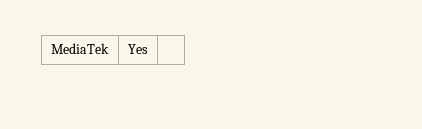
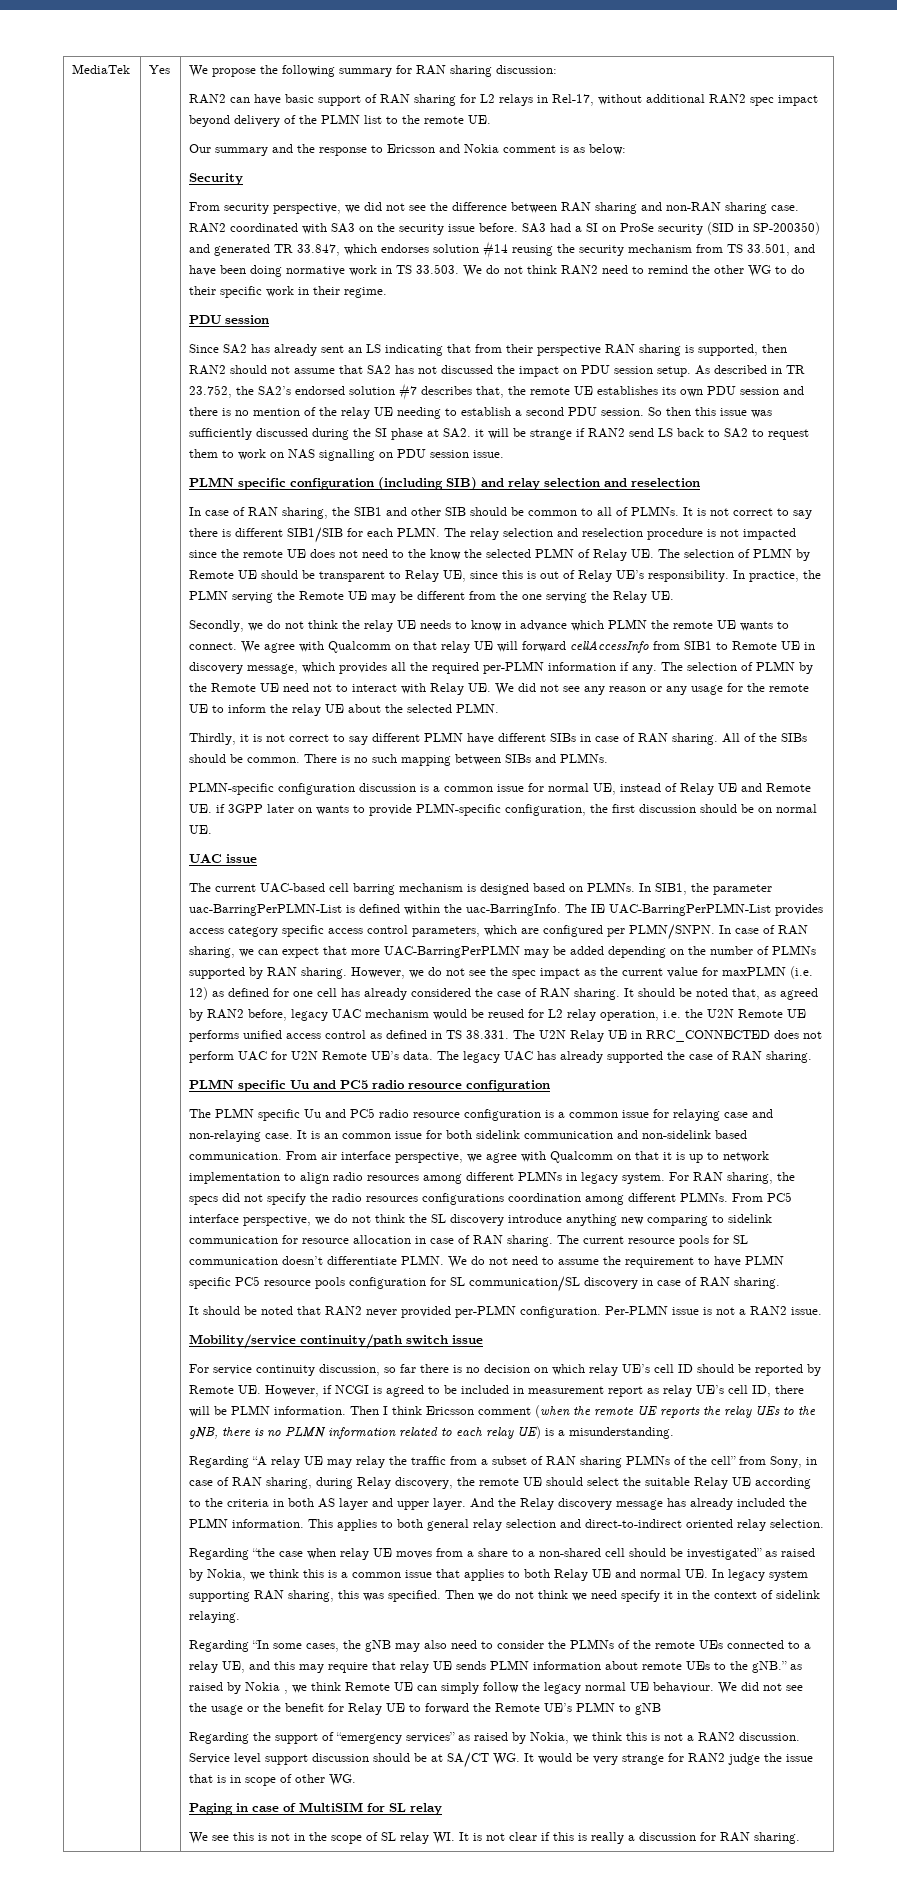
+ We propose the following summary for RAN sharing discussion:
+ RAN2 can have basic support of RAN sharing for L2 relays in Rel-17, without additional RAN2 spec impact beyond delivery of the PLMN list to the remote UE.
+ Our summary and the response to Ericsson and Nokia comment is as below:
+ Security
+ From security perspective, we did not see the difference between RAN sharing and non-RAN sharing case. RAN2 coordinated with SA3 on the security issue before. SA3 had a SI on ProSe security (SID in SP-200350) and generated TR 33.847, which endorses solution #14 reusing the security mechanism from TS 33.501, and have been doing normative work in TS 33.503. We do not think RAN2 need to remind the other WG to do their specific work in their regime.
+ PDU session
+ Since SA2 has already sent an LS indicating that from their perspective RAN sharing is supported, then RAN2 should not assume that SA2 has not discussed the impact on PDU session setup. As described in TR 23.752, the SA2’s endorsed solution #7 describes that, the remote UE establishes its own PDU session and there is no mention of the relay UE needing to establish a second PDU session. So then this issue was sufficiently discussed during the SI phase at SA2. it will be strange if RAN2 send LS back to SA2 to request them to work on NAS signalling on PDU session issue.
+ PLMN specific configuration (including SIB) and relay selection and reselection
+ In case of RAN sharing, the SIB1 and other SIB should be common to all of PLMNs. It is not correct to say there is different SIB1/SIB for each PLMN. The relay selection and reselection procedure is not impacted since the remote UE does not need to the know the selected PLMN of Relay UE. The selection of PLMN by Remote UE should be transparent to Relay UE, since this is out of Relay UE’s responsibility. In practice, the PLMN serving the Remote UE may be different from the one serving the Relay UE.
+ Secondly, we do not think the relay UE needs to know in advance which PLMN the remote UE wants to connect. We agree with Qualcomm on that relay UE will forward cellAccessInfo from SIB1 to Remote UE in discovery message, which provides all the required per-PLMN information if any. The selection of PLMN by the Remote UE need not to interact with Relay UE. We did not see any reason or any usage for the remote UE to inform the relay UE about the selected PLMN.
+ Thirdly, it is not correct to say different PLMN have different SIBs in case of RAN sharing. All of the SIBs should be common. There is no such mapping between SIBs and PLMNs.
+ PLMN-specific configuration discussion is a common issue for normal UE, instead of Relay UE and Remote UE. if 3GPP later on wants to provide PLMN-specific configuration, the first discussion should be on normal UE.
+ UAC issue
+ The current UAC-based cell barring mechanism is designed based on PLMNs. In SIB1, the parameter uac-BarringPerPLMN-List is defined within the uac-BarringInfo. The IE UAC-BarringPerPLMN-List provides access category specific access control parameters, which are configured per PLMN/SNPN. In case of RAN sharing, we can expect that more UAC-BarringPerPLMN may be added depending on the number of PLMNs supported by RAN sharing. However, we do not see the spec impact as the current value for maxPLMN (i.e. 12) as defined for one cell has already considered the case of RAN sharing. It should be noted that, as agreed by RAN2 before, legacy UAC mechanism would be reused for L2 relay operation, i.e. the U2N Remote UE performs unified access control as defined in TS 38.331. The U2N Relay UE in RRC_CONNECTED does not perform UAC for U2N Remote UE’s data. The legacy UAC has already supported the case of RAN sharing.
+ PLMN specific Uu and PC5 radio resource configuration
+ The PLMN specific Uu and PC5 radio resource configuration is a common issue for relaying case and non-relaying case. It is an common issue for both sidelink communication and non-sidelink based communication. From air interface perspective, we agree with Qualcomm on that it is up to network implementation to align radio resources among different PLMNs in legacy system. For RAN sharing, the specs did not specify the radio resources configurations coordination among different PLMNs. From PC5 interface perspective, we do not think the SL discovery introduce anything new comparing to sidelink communication for resource allocation in case of RAN sharing. The current resource pools for SL communication doesn’t differentiate PLMN. We do not need to assume the requirement to have PLMN specific PC5 resource pools configuration for SL communication/SL discovery in case of RAN sharing.
+ It should be noted that RAN2 never provided per-PLMN configuration. Per-PLMN issue is not a RAN2 issue.
+ Mobility/service continuity/path switch issue
+ For service continuity discussion, so far there is no decision on which relay UE’s cell ID should be reported by Remote UE. However, if NCGI is agreed to be included in measurement report as relay UE’s cell ID, there will be PLMN information. Then I think Ericsson comment (when the remote UE reports the relay UEs to the gNB, there is no PLMN information related to each relay UE) is a misunderstanding.
+ Regarding “A relay UE may relay the traffic from a subset of RAN sharing PLMNs of the cell” from Sony, in case of RAN sharing, during Relay discovery, the remote UE should select the suitable Relay UE according to the criteria in both AS layer and upper layer. And the Relay discovery message has already included the PLMN information. This applies to both general relay selection and direct-to-indirect oriented relay selection.
+ Regarding “the case when relay UE moves from a share to a non-shared cell should be investigated” as raised by Nokia, we think this is a common issue that applies to both Relay UE and normal UE. In legacy system supporting RAN sharing, this was specified. Then we do not think we need specify it in the context of sidelink relaying.
+ Regarding “In some cases, the gNB may also need to consider the PLMNs of the remote UEs connected to a relay UE, and this may require that relay UE sends PLMN information about remote UEs to the gNB.” as raised by Nokia , we think Remote UE can simply follow the legacy normal UE behaviour. We did not see the usage or the benefit for Relay UE to forward the Remote UE’s PLMN to gNB
+ Regarding the support of “emergency services” as raised by Nokia, we think this is not a RAN2 discussion. Service level support discussion should be at SA/CT WG. It would be very strange for RAN2 judge the issue that is in scope of other WG.
+ Paging in case of MultiSIM for SL relay
+ We see this is not in the scope of SL relay WI. It is not clear if this is really a discussion for RAN sharing.

